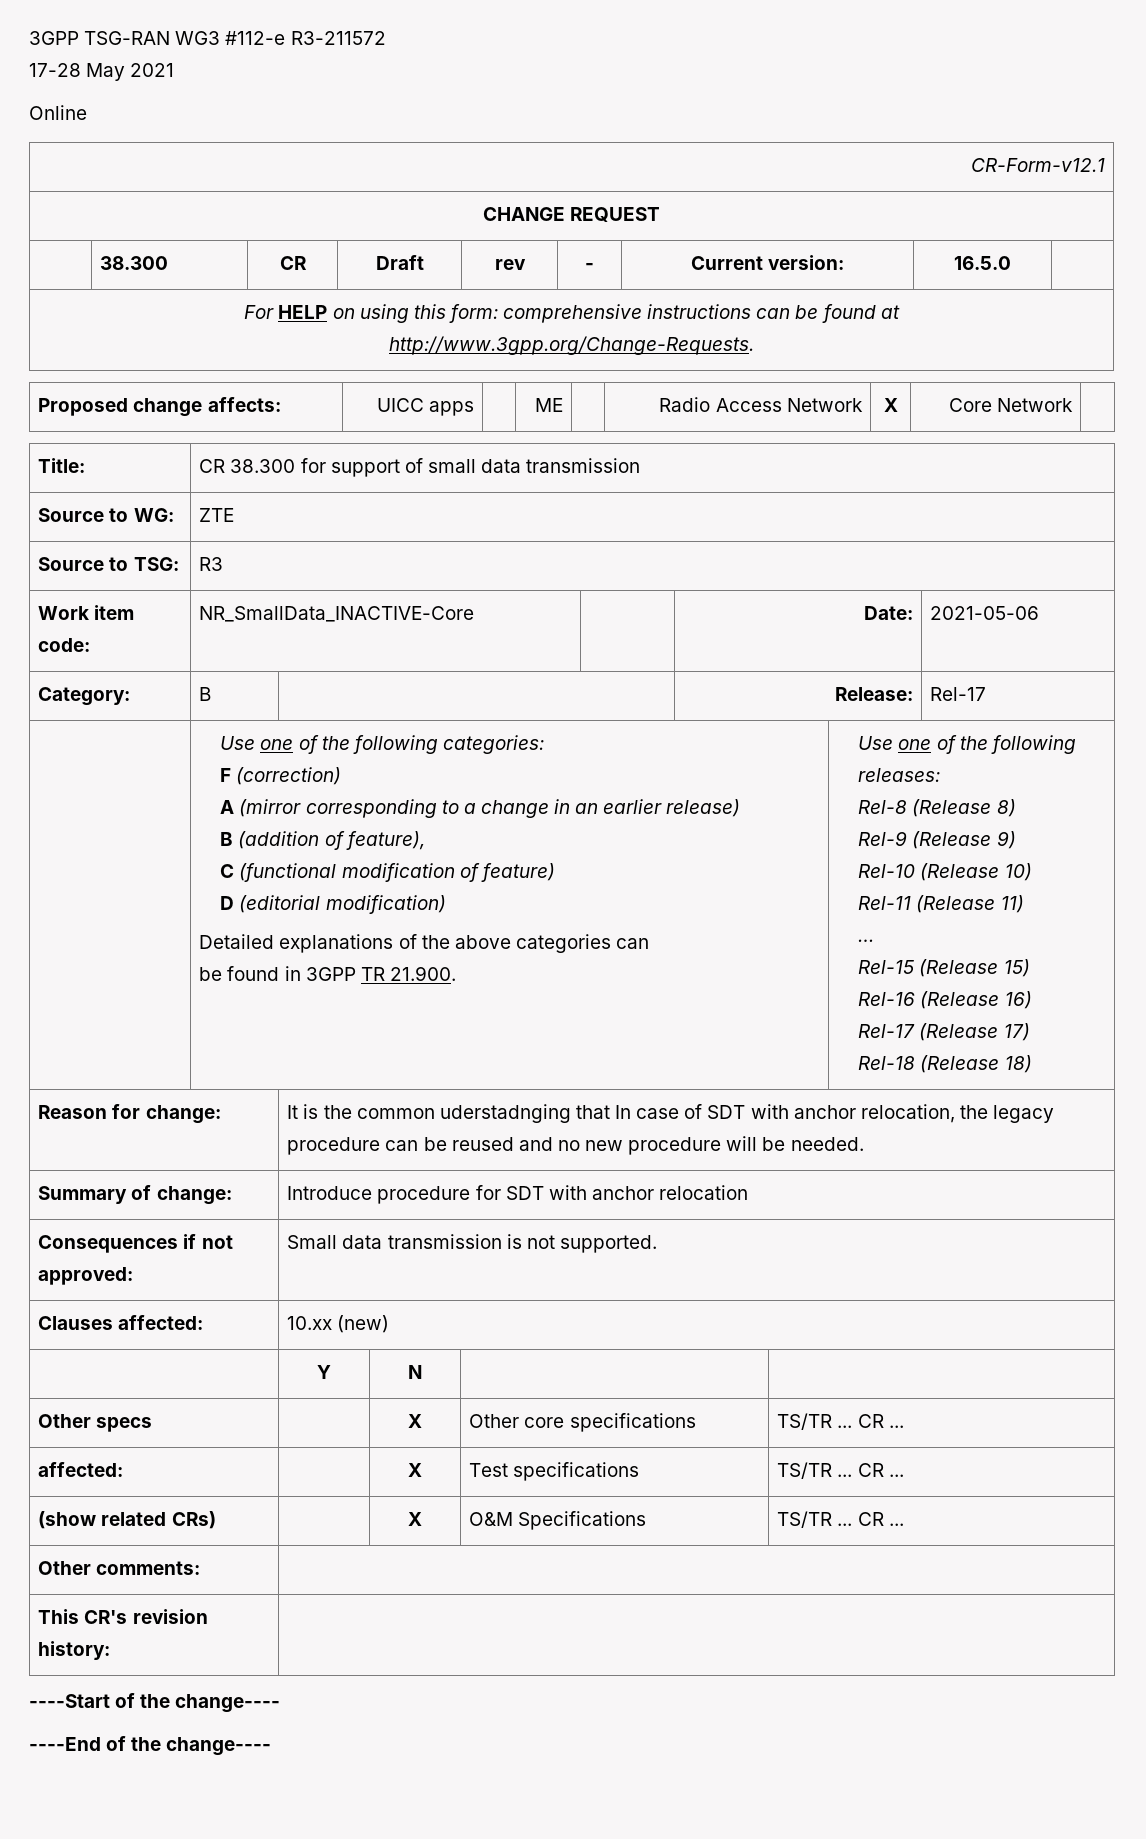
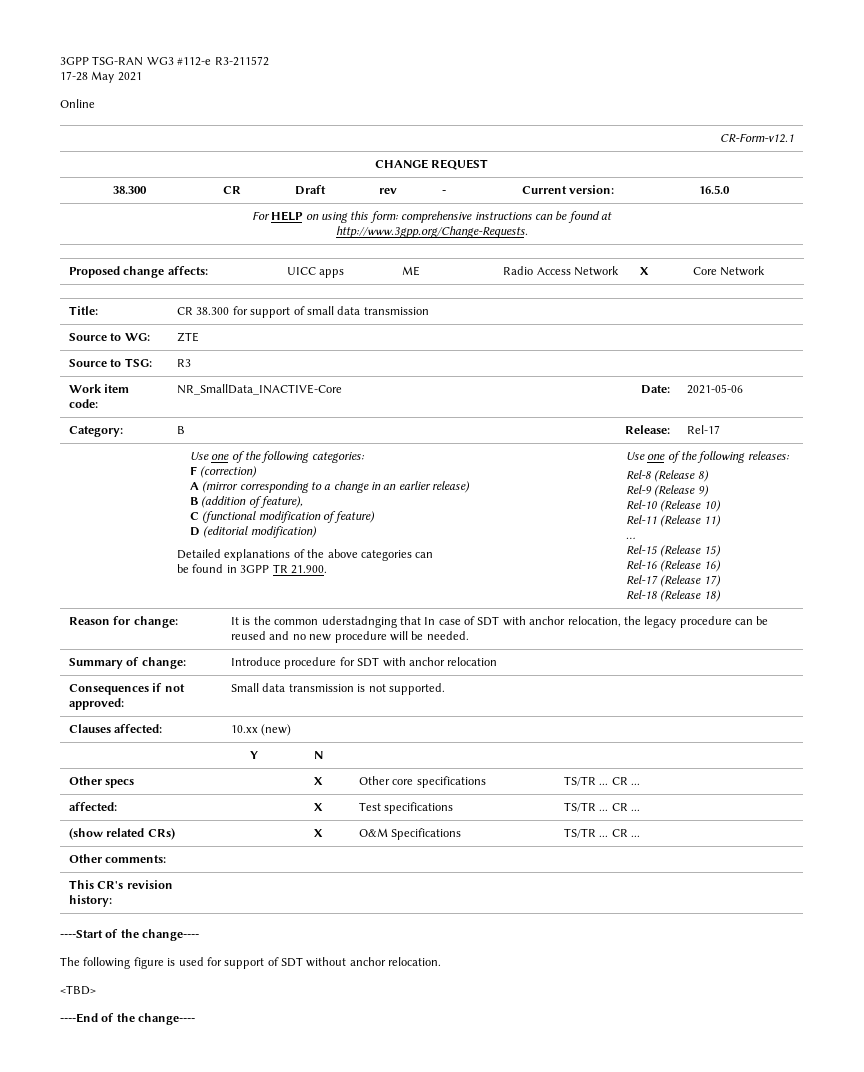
+ The following figure is used for support of SDT without anchor relocation.
+ <TBD>

